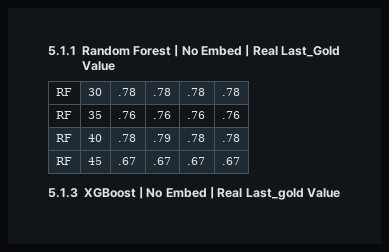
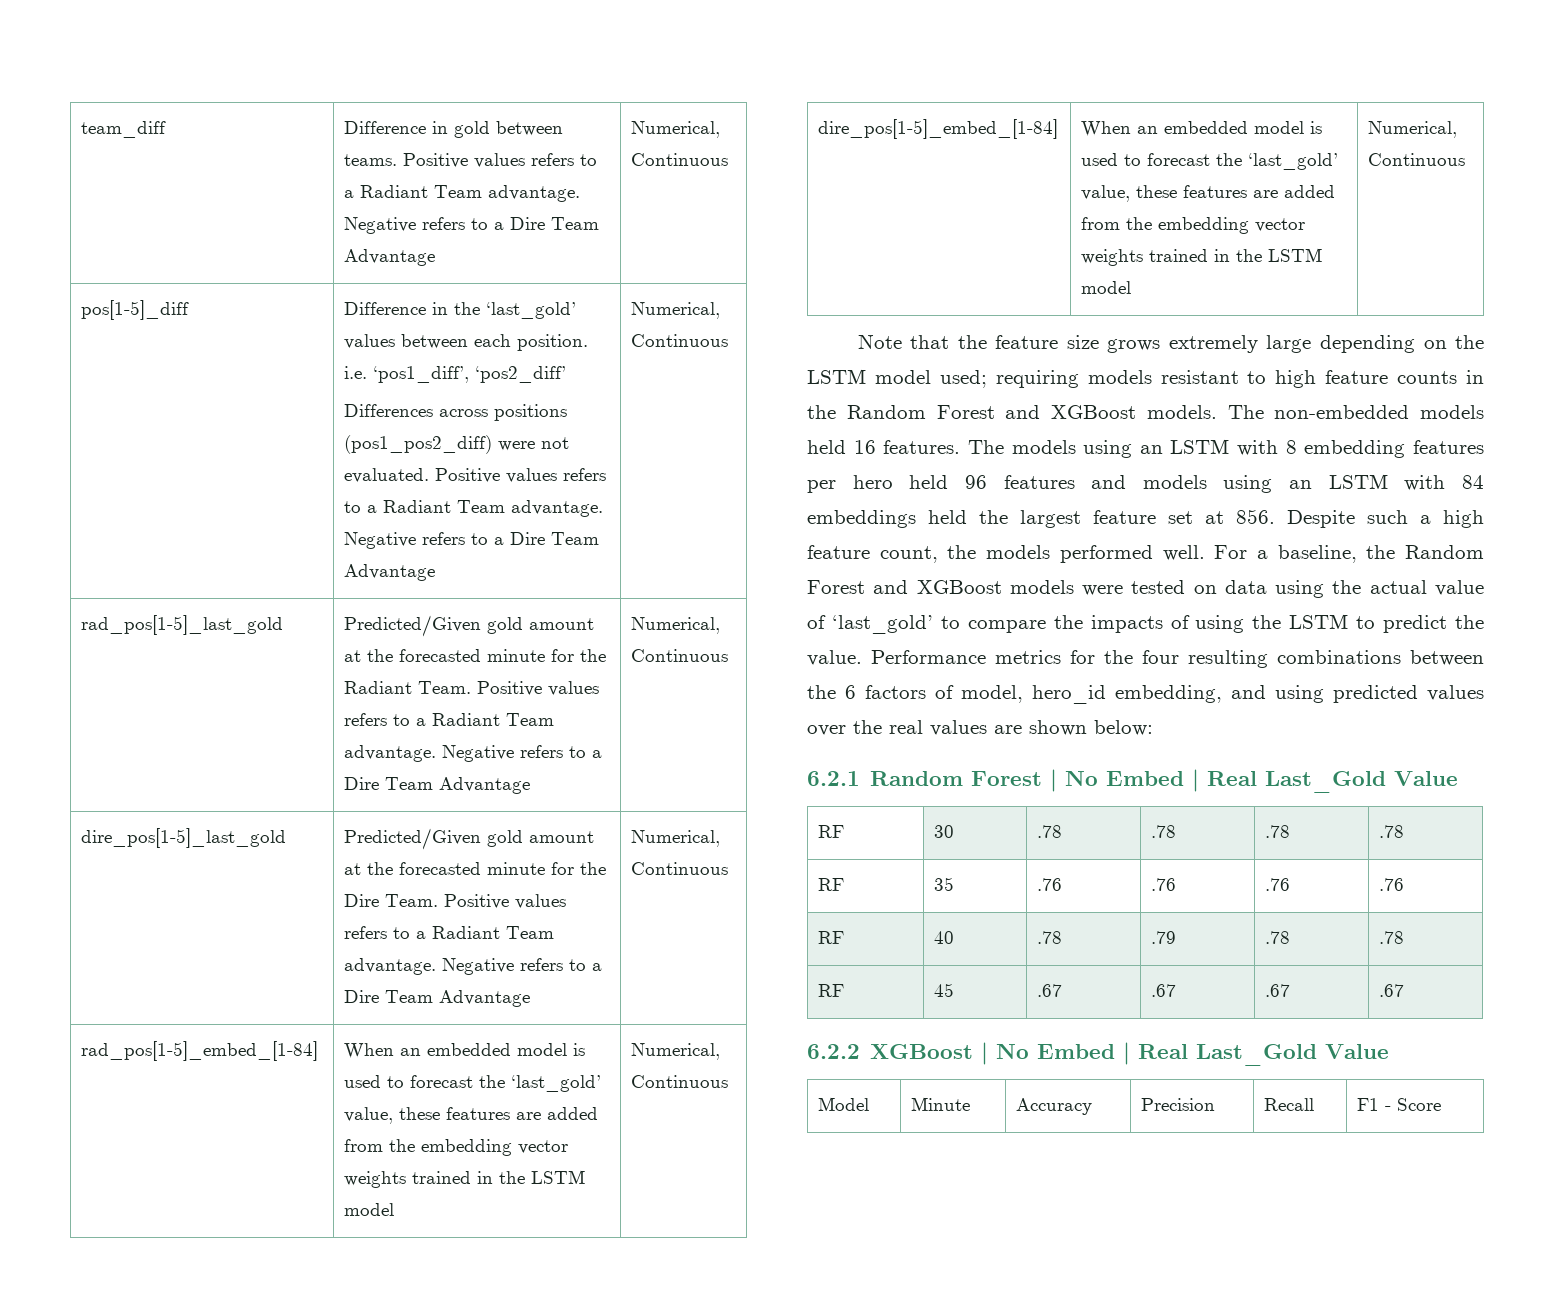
- 5.1.1 Random Forest | No Embed | Real Last_Gold Value
+ team_diff | Difference in gold between teams. Positive values refers to a Radiant Team advantage. Negative refers to a Dire Team Advantage | Numerical, Continuous
+ pos[1-5]_diff | Difference in the ‘last_gold’ values between each position. i.e. ‘pos1_diff’, ‘pos2_diff’
+ Differences across positions (pos1_pos2_diff) were not evaluated. Positive values refers to a Radiant Team advantage. Negative refers to a Dire Team Advantage | Numerical, Continuous
+ rad_pos[1-5]_last_gold | Predicted/Given gold amount at the forecasted minute for the Radiant Team. Positive values refers to a Radiant Team advantage. Negative refers to a Dire Team Advantage | Numerical, Continuous
+ dire_pos[1-5]_last_gold | Predicted/Given gold amount at the forecasted minute for the Dire Team. Positive values refers to a Radiant Team advantage. Negative refers to a Dire Team Advantage | Numerical, Continuous
+ rad_pos[1-5]_embed_[1-84] | When an embedded model is used to forecast the ‘last_gold’ value, these features are added from the embedding vector weights trained in the LSTM model | Numerical, Continuous
+ dire_pos[1-5]_embed_[1-84] | When an embedded model is used to forecast the ‘last_gold’ value, these features are added from the embedding vector weights trained in the LSTM model | Numerical, Continuous
+ Note that the feature size grows extremely large depending on the LSTM model used; requiring models resistant to high feature counts in the Random Forest and XGBoost models. The non-embedded models held 16 features. The models using an LSTM with 8 embedding features per hero held 96 features and models using an LSTM with 84 embeddings held the largest feature set at 856. Despite such a high feature count, the models performed well. For a baseline, the Random Forest and XGBoost models were tested on data using the actual value of ‘last_gold’ to compare the impacts of using the LSTM to predict the value. Performance metrics for the four resulting combinations between the 6 factors of model, hero_id embedding, and using predicted values over the real values are shown below:
+ 6.2.1 Random Forest | No Embed | Real Last_Gold Value
- 5.1.3 XGBoost | No Embed | Real Last_gold Value
+ 6.2.2 XGBoost | No Embed | Real Last_Gold Value
+ Model | Minute | Accuracy | Precision | Recall | F1 - Score

